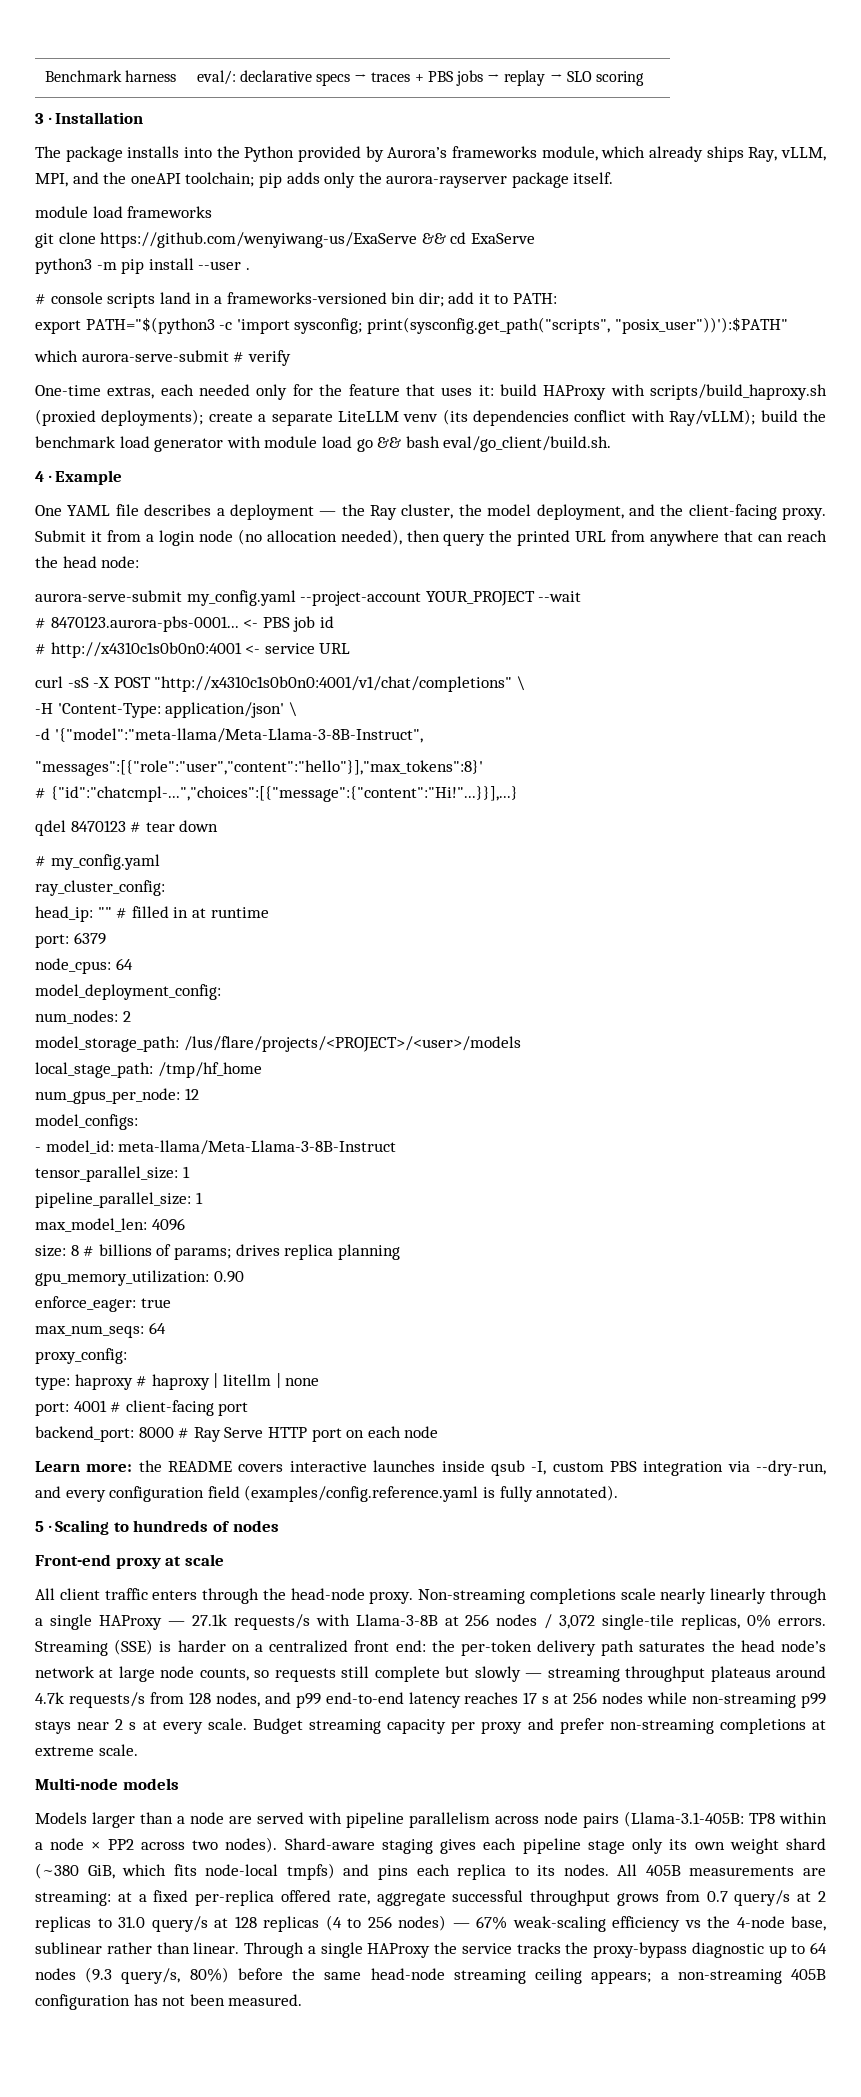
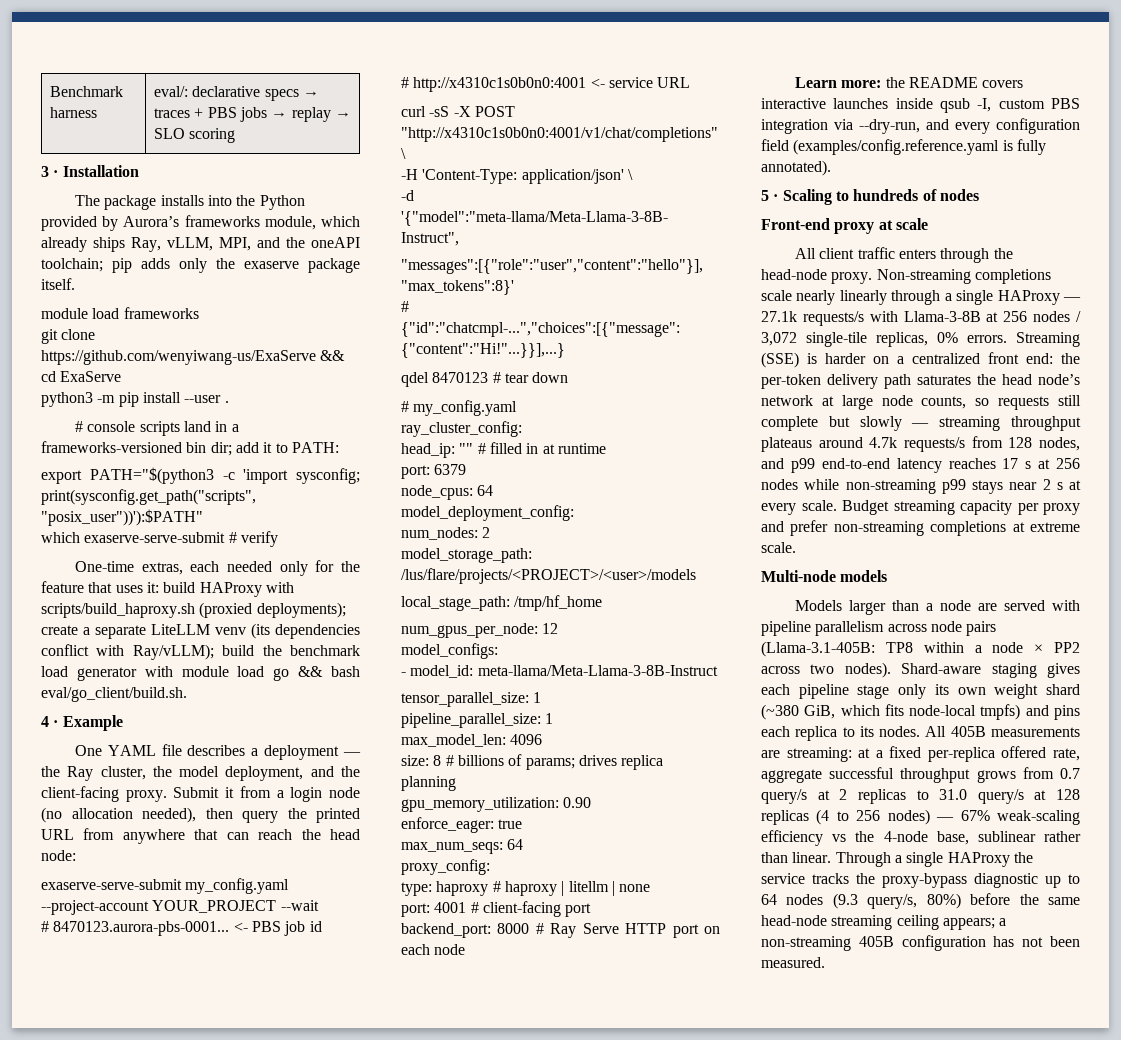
- The package installs into the Python provided by Aurora’s frameworks module, which already ships Ray, vLLM, MPI, and the oneAPI toolchain; pip adds only the aurora-rayserver package itself.
+ The package installs into the Python provided by Aurora’s frameworks module, which already ships Ray, vLLM, MPI, and the oneAPI toolchain; pip adds only the exaserve package itself.
- which aurora-serve-submit # verify
+ which exaserve-serve-submit # verify
- aurora-serve-submit my_config.yaml --project-account YOUR_PROJECT --wait
+ exaserve-serve-submit my_config.yaml --project-account YOUR_PROJECT --wait

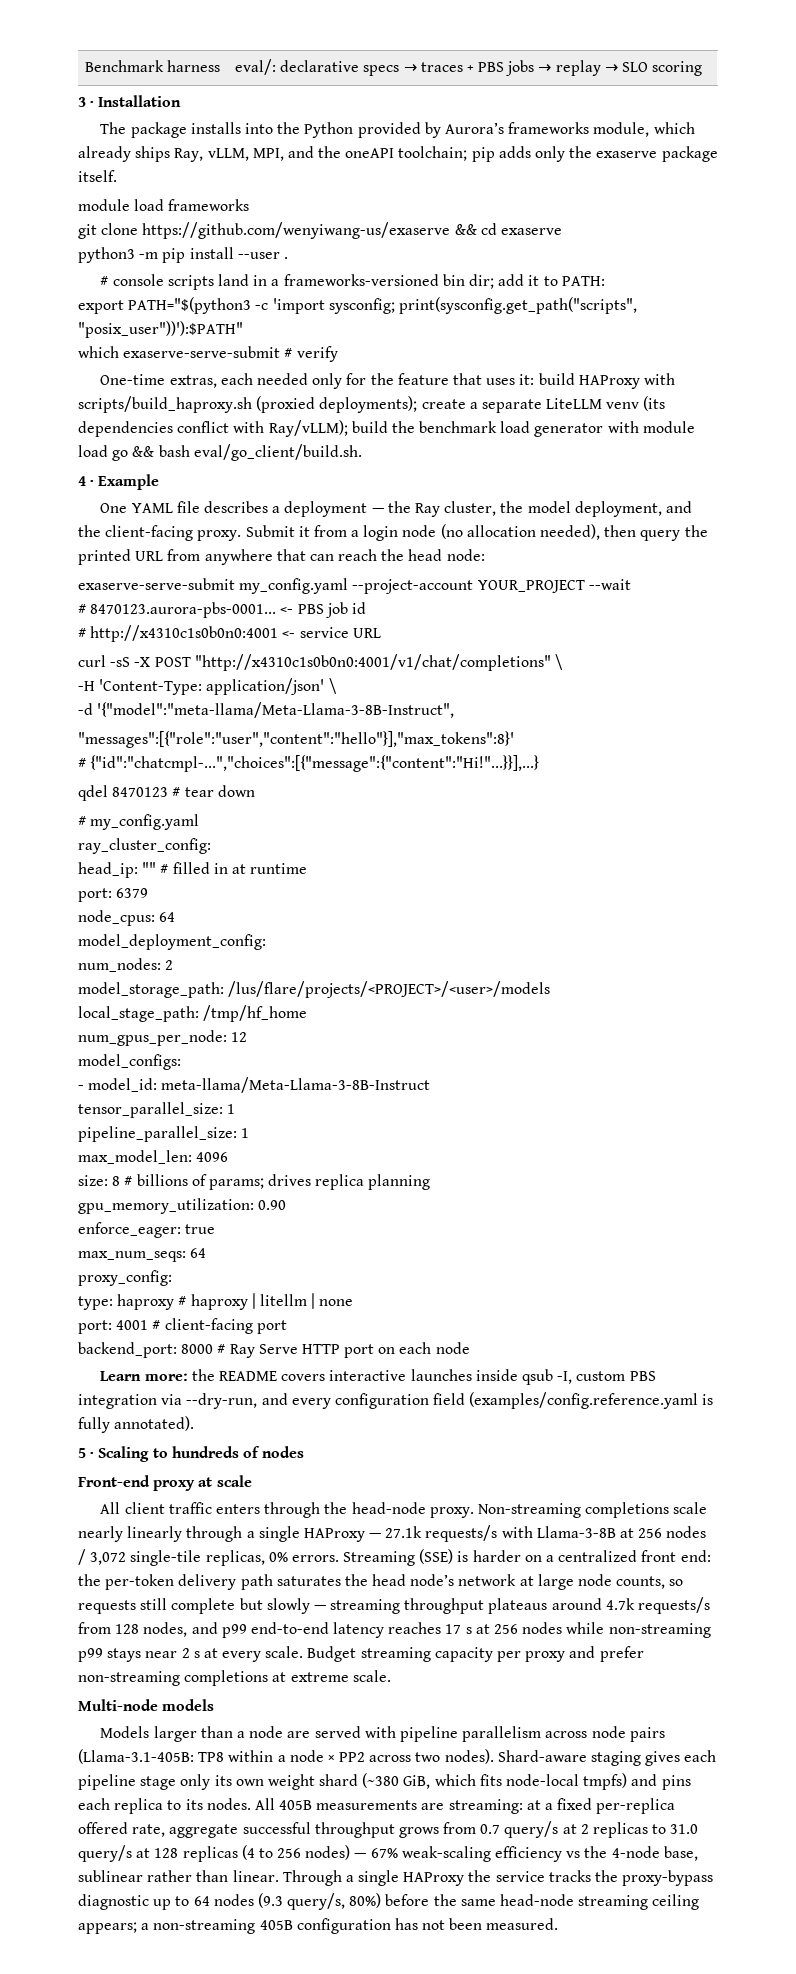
- git clone https://github.com/wenyiwang-us/ExaServe && cd ExaServe
+ git clone https://github.com/wenyiwang-us/exaserve && cd exaserve

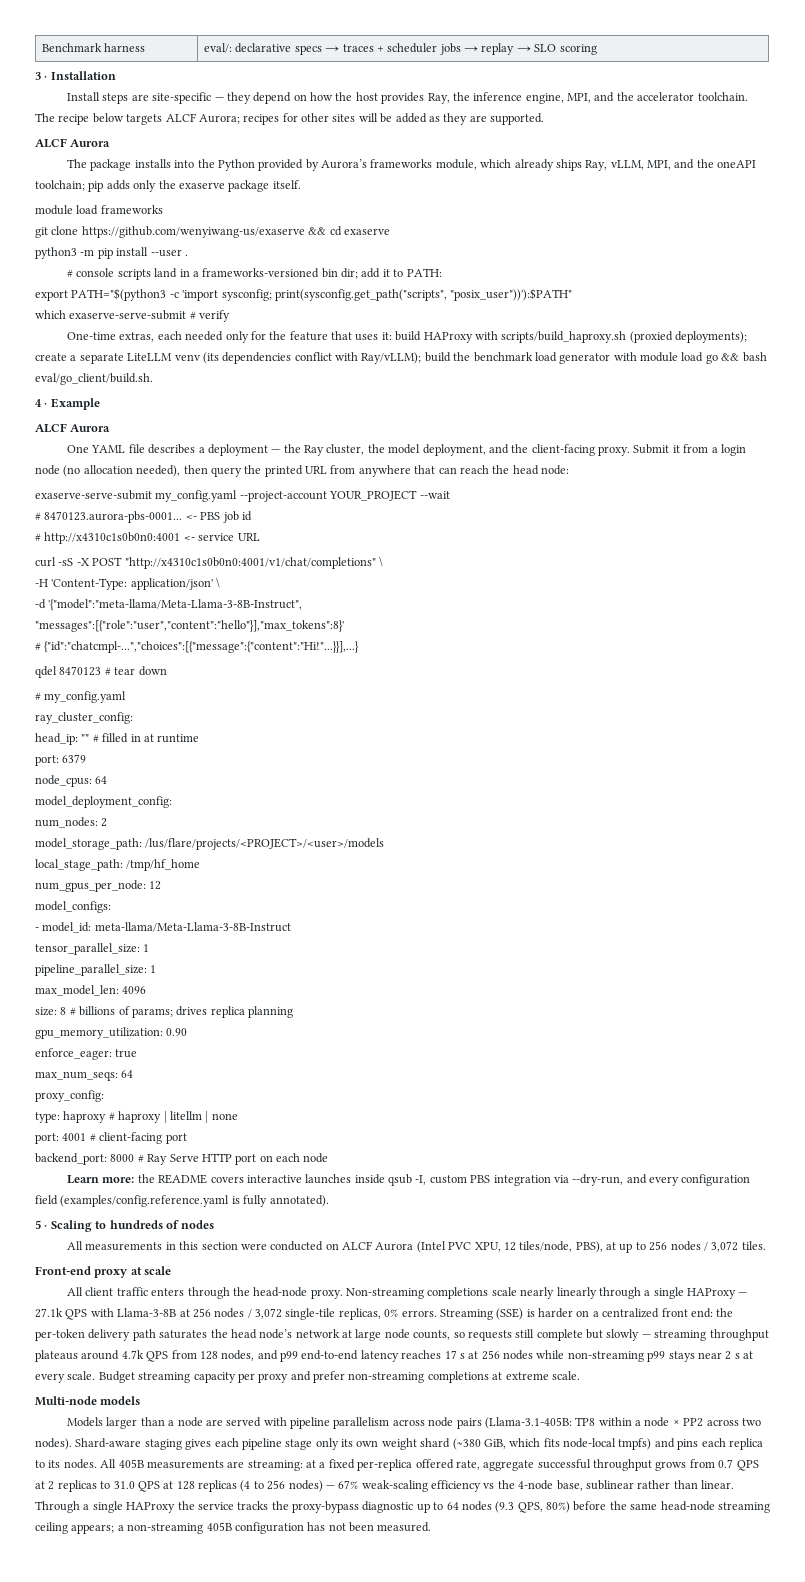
- Benchmark harness | eval/: declarative specs → traces + PBS jobs → replay → SLO scoring
+ Benchmark harness | eval/: declarative specs → traces + scheduler jobs → replay → SLO scoring
+ Install steps are site-specific — they depend on how the host provides Ray, the inference engine, MPI, and the accelerator toolchain. The recipe below targets ALCF Aurora; recipes for other sites will be added as they are supported.
+ ALCF Aurora
  4 · Example
+ ALCF Aurora
+ All measurements in this section were conducted on ALCF Aurora (Intel PVC XPU, 12 tiles/node, PBS), at up to 256 nodes / 3,072 tiles.
- Non-streaming completions scale nearly linearly through a single HAProxy — 27.1k requests/s with Llama-3-8B at 256 nodes / 3,072 single-tile replicas, 0% errors.
+ Non-streaming completions scale nearly linearly through a single HAProxy — 27.1k QPS with Llama-3-8B at 256 nodes / 3,072 single-tile replicas, 0% errors.
- Streaming (SSE) is harder on a centralized front end: the per-token delivery path saturates the head node’s network at large node counts, so requests still complete but slowly — streaming throughput plateaus around 4.7k requests/s from 128 nodes, and p99 end-to-end latency reaches 17 s at 256 nodes while non-streaming p99 stays near 2 s at every scale.
+ Streaming (SSE) is harder on a centralized front end: the per-token delivery path saturates the head node’s network at large node counts, so requests still complete but slowly — streaming throughput plateaus around 4.7k QPS from 128 nodes, and p99 end-to-end latency reaches 17 s at 256 nodes while non-streaming p99 stays near 2 s at every scale.
- All 405B measurements are streaming: at a fixed per-replica offered rate, aggregate successful throughput grows from 0.7 query/s at 2 replicas to 31.0 query/s at 128 replicas (4 to 256 nodes) — 67% weak-scaling efficiency vs the 4-node base, sublinear rather than linear.
+ All 405B measurements are streaming: at a fixed per-replica offered rate, aggregate successful throughput grows from 0.7 QPS at 2 replicas to 31.0 QPS at 128 replicas (4 to 256 nodes) — 67% weak-scaling efficiency vs the 4-node base, sublinear rather than linear.
- Through a single HAProxy the service tracks the proxy-bypass diagnostic up to 64 nodes (9.3 query/s, 80%) before the same head-node streaming ceiling appears; a non-streaming 405B configuration has not been measured.
+ Through a single HAProxy the service tracks the proxy-bypass diagnostic up to 64 nodes (9.3 QPS, 80%) before the same head-node streaming ceiling appears; a non-streaming 405B configuration has not been measured.

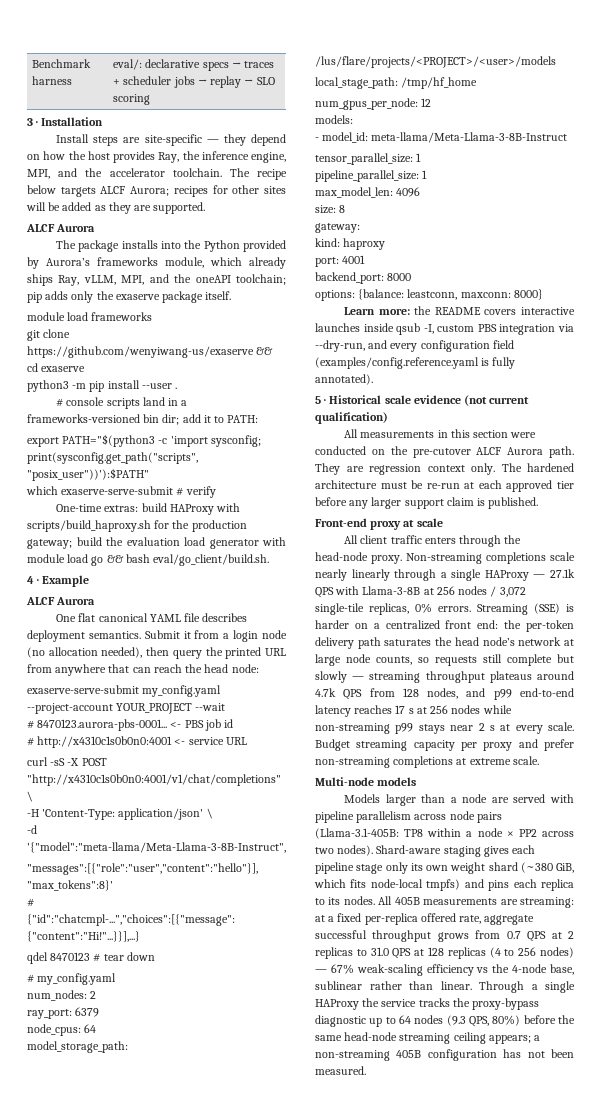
- One-time extras, each needed only for the feature that uses it: build HAProxy with scripts/build_haproxy.sh (proxied deployments); create a separate LiteLLM venv (its dependencies conflict with Ray/vLLM); build the benchmark load generator with module load go && bash eval/go_client/build.sh.
+ One-time extras: build HAProxy with scripts/build_haproxy.sh for the production gateway; build the evaluation load generator with module load go && bash eval/go_client/build.sh.
- One YAML file describes a deployment — the Ray cluster, the model deployment, and the client-facing proxy.
+ One flat canonical YAML file describes deployment semantics.
- ray_cluster_config:
- head_ip: "" # filled in at runtime
- port: 6379
+ num_nodes: 2
+ ray_port: 6379
- model_deployment_config:
- num_nodes: 2
- model_configs:
+ models:
- size: 8 # billions of params; drives replica planning
- gpu_memory_utilization: 0.90
- enforce_eager: true
- max_num_seqs: 64
- proxy_config:
- type: haproxy # haproxy | litellm | none
+ size: 8
+ gateway:
+ kind: haproxy
- port: 4001 # client-facing port
+ port: 4001
- backend_port: 8000 # Ray Serve HTTP port on each node
+ backend_port: 8000
+ options: {balance: leastconn, maxconn: 8000}
- 5 · Scaling to hundreds of nodes
+ 5 · Historical scale evidence (not current qualification)
- All measurements in this section were conducted on ALCF Aurora (Intel PVC XPU, 12 tiles/node, PBS), at up to 256 nodes / 3,072 tiles.
+ All measurements in this section were conducted on the pre-cutover ALCF Aurora path. They are regression context only. The hardened architecture must be re-run at each approved tier before any larger support claim is published.

